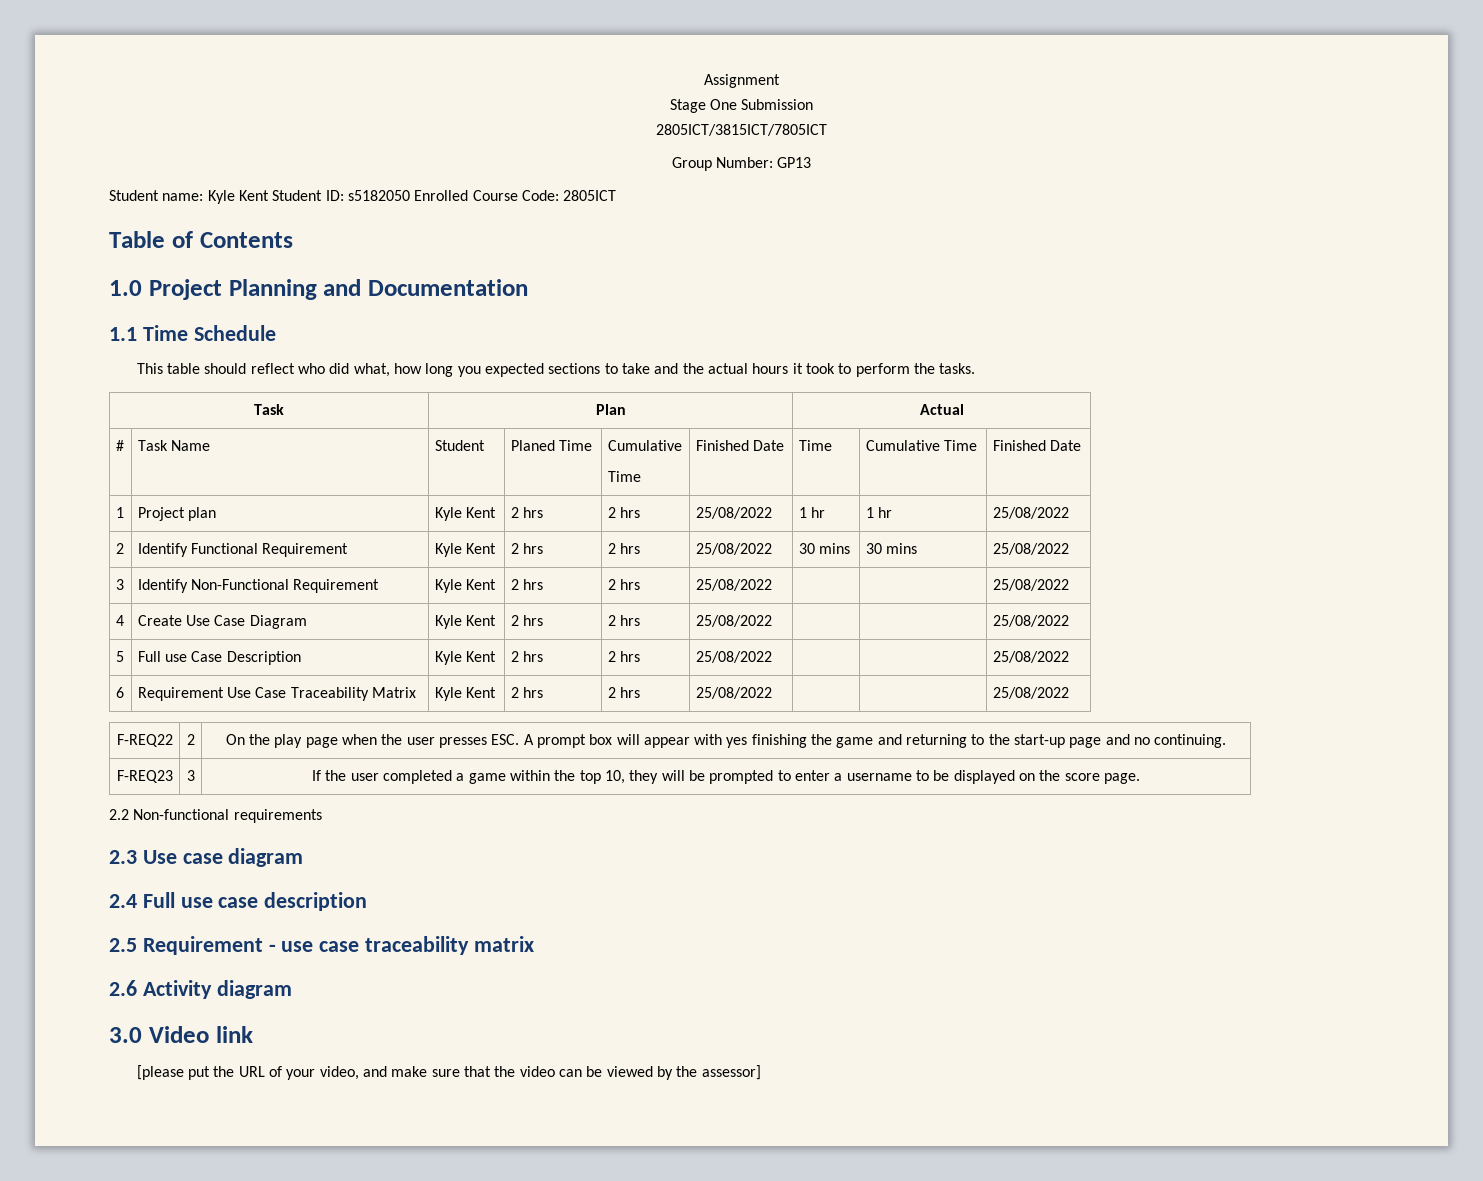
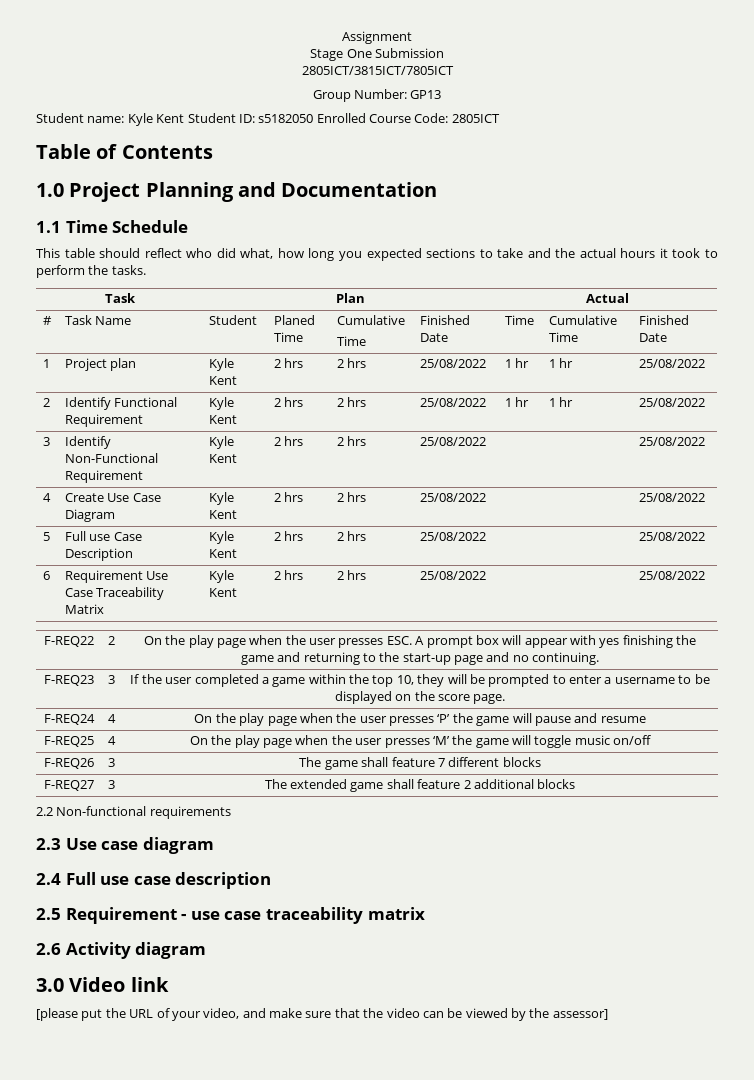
- 2 | Identify Functional Requirement | Kyle Kent | 2 hrs | 2 hrs | 25/08/2022 | 30 mins | 30 mins | 25/08/2022
+ 2 | Identify Functional Requirement | Kyle Kent | 2 hrs | 2 hrs | 25/08/2022 | 1 hr | 1 hr | 25/08/2022
+ F-REQ24 | 4 | On the play page when the user presses ‘P’ the game will pause and resume
+ F-REQ25 | 4 | On the play page when the user presses ‘M’ the game will toggle music on/off
+ F-REQ26 | 3 | The game shall feature 7 different blocks
+ F-REQ27 | 3 | The extended game shall feature 2 additional blocks

